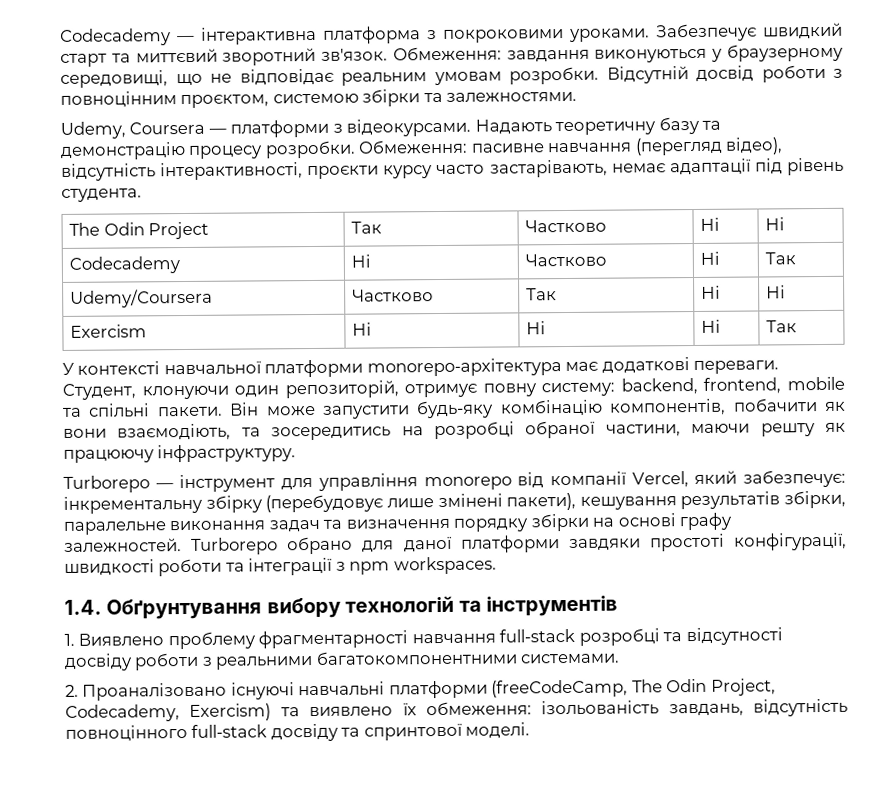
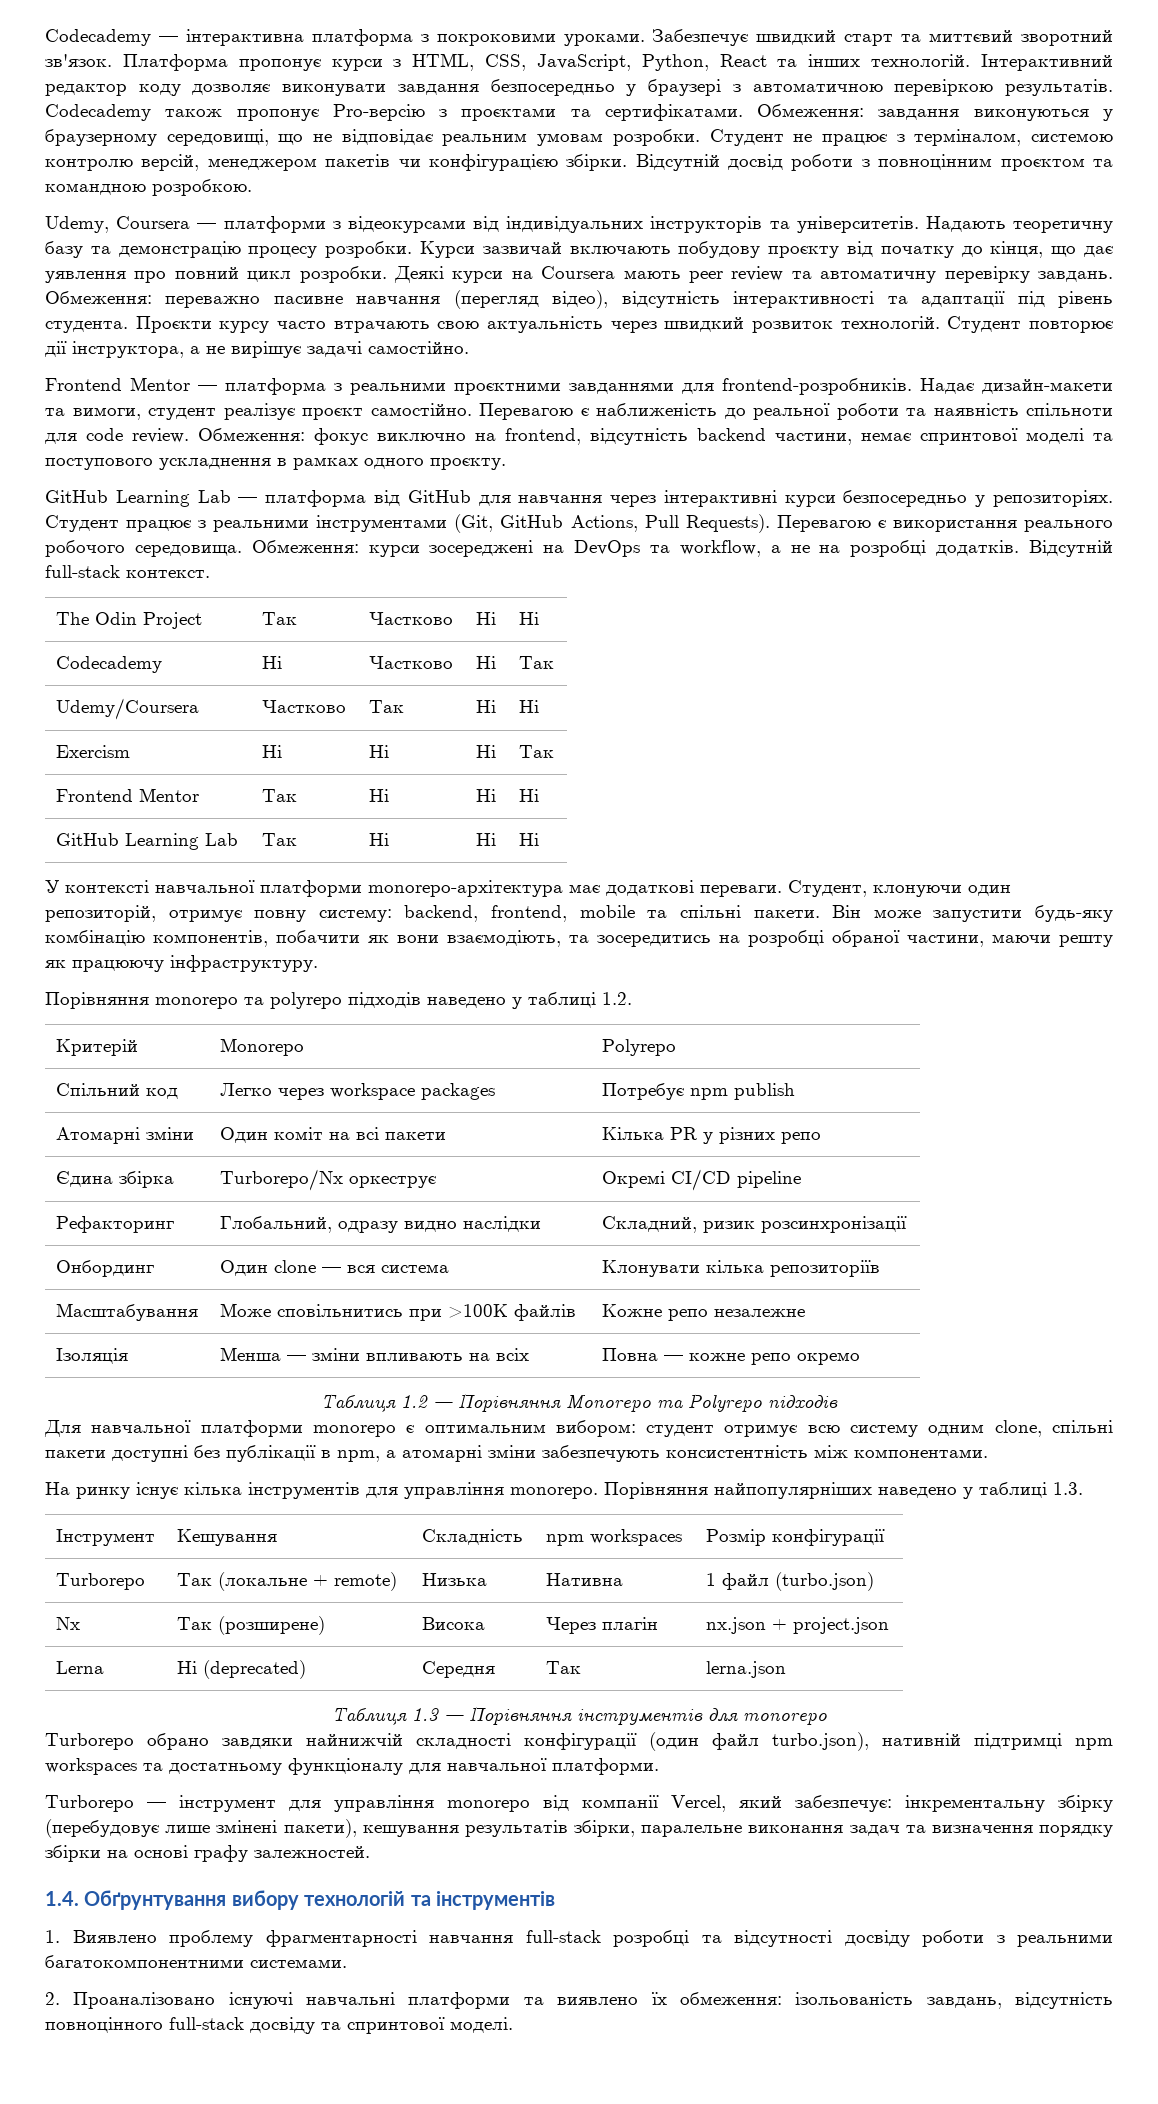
+ Платформа пропонує курси з HTML, CSS, JavaScript, Python, React та інших технологій. Інтерактивний редактор коду дозволяє виконувати завдання безпосередньо у браузері з автоматичною перевіркою результатів. Codecademy також пропонує Pro-версію з проєктами та сертифікатами.
+ Студент не працює з терміналом, системою контролю версій, менеджером пакетів чи конфігурацією збірки.
- Відсутній досвід роботи з повноцінним проєктом, системою збірки та залежностями.
+ Відсутній досвід роботи з повноцінним проєктом та командною розробкою.
- Udemy, Coursera — платформи з відеокурсами.
+ Udemy, Coursera — платформи з відеокурсами від індивідуальних інструкторів та університетів.
- Обмеження: пасивне навчання (перегляд відео), відсутність інтерактивності, проєкти курсу часто застарівають, немає адаптації під рівень студента.
+ Курси зазвичай включають побудову проєкту від початку до кінця, що дає уявлення про повний цикл розробки. Деякі курси на Coursera мають peer review та автоматичну перевірку завдань. Обмеження: переважно пасивне навчання (перегляд відео), відсутність інтерактивності та адаптації під рівень студента. Проєкти курсу часто втрачають свою актуальність через швидкий розвиток технологій. Студент повторює дії інструктора, а не вирішує задачі самостійно.
+ Frontend Mentor — платформа з реальними проєктними завданнями для frontend-розробників. Надає дизайн-макети та вимоги, студент реалізує проєкт самостійно. Перевагою є наближеність до реальної роботи та наявність спільноти для code review. Обмеження: фокус виключно на frontend, відсутність backend частини, немає спринтової моделі та поступового ускладнення в рамках одного проєкту.
+ GitHub Learning Lab — платформа від GitHub для навчання через інтерактивні курси безпосередньо у репозиторіях. Студент працює з реальними інструментами (Git, GitHub Actions, Pull Requests). Перевагою є використання реального робочого середовища. Обмеження: курси зосереджені на DevOps та workflow, а не на розробці додатків. Відсутній full-stack контекст.
+ Frontend Mentor | Так | Ні | Ні | Ні
+ GitHub Learning Lab | Так | Ні | Ні | Ні
+ Порівняння monorepo та polyrepo підходів наведено у таблиці 1.2.
+ Критерій | Monorepo | Polyrepo
+ Спільний код | Легко через workspace packages | Потребує npm publish
+ Атомарні зміни | Один коміт на всі пакети | Кілька PR у різних репо
+ Єдина збірка | Turborepo/Nx оркеструє | Окремі CI/CD pipeline
+ Рефакторинг | Глобальний, одразу видно наслідки | Складний, ризик розсинхронізації
+ Онбординг | Один clone — вся система | Клонувати кілька репозиторіїв
+ Масштабування | Може сповільнитись при >100K файлів | Кожне репо незалежне
+ Ізоляція | Менша — зміни впливають на всіх | Повна — кожне репо окремо
+ Таблиця 1.2 — Порівняння Monorepo та Polyrepo підходів
+ Для навчальної платформи monorepo є оптимальним вибором: студент отримує всю систему одним clone, спільні пакети доступні без публікації в npm, а атомарні зміни забезпечують консистентність між компонентами.
+ На ринку існує кілька інструментів для управління monorepo. Порівняння найпопулярніших наведено у таблиці 1.3.
+ Інструмент | Кешування | Складність | npm workspaces | Розмір конфігурації
+ Turborepo | Так (локальне + remote) | Низька | Нативна | 1 файл (turbo.json)
+ Nx | Так (розширене) | Висока | Через плагін | nx.json + project.json
+ Lerna | Ні (deprecated) | Середня | Так | lerna.json
+ Таблиця 1.3 — Порівняння інструментів для monorepo
+ Turborepo обрано завдяки найнижчій складності конфігурації (один файл turbo.json), нативній підтримці npm workspaces та достатньому функціоналу для навчальної платформи.
- Turborepo обрано для даної платформи завдяки простоті конфігурації, швидкості роботи та інтеграції з npm workspaces.
- 2. Проаналізовано існуючі навчальні платформи (freeCodeCamp, The Odin Project, Codecademy, Exercism) та виявлено їх обмеження: ізольованість завдань, відсутність повноцінного full-stack досвіду та спринтової моделі.
+ 2. Проаналізовано існуючі навчальні платформи та виявлено їх обмеження: ізольованість завдань, відсутність повноцінного full-stack досвіду та спринтової моделі.

